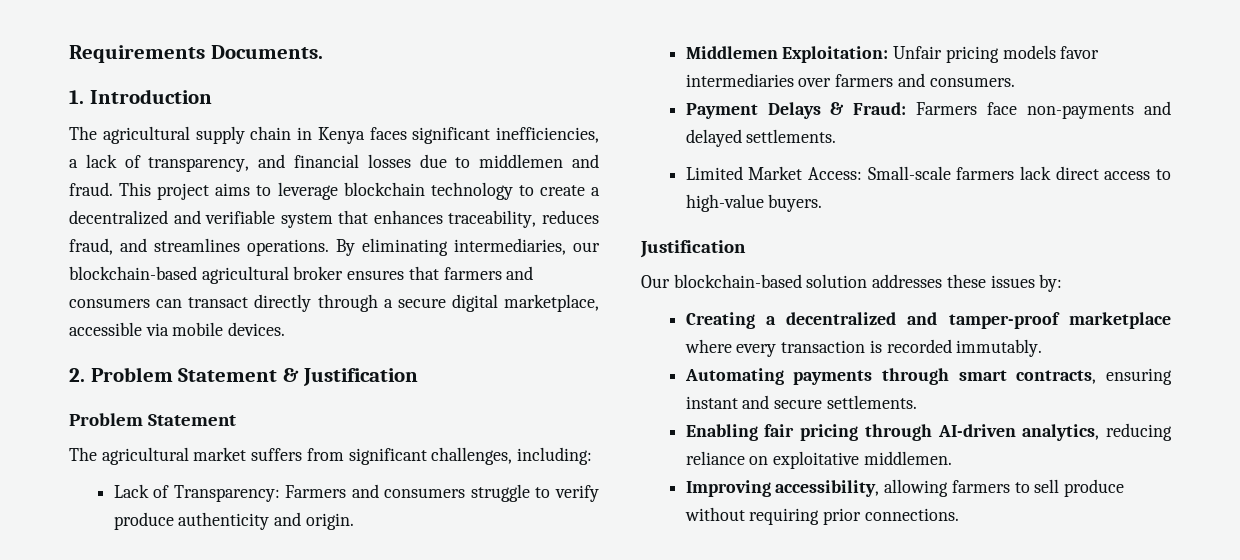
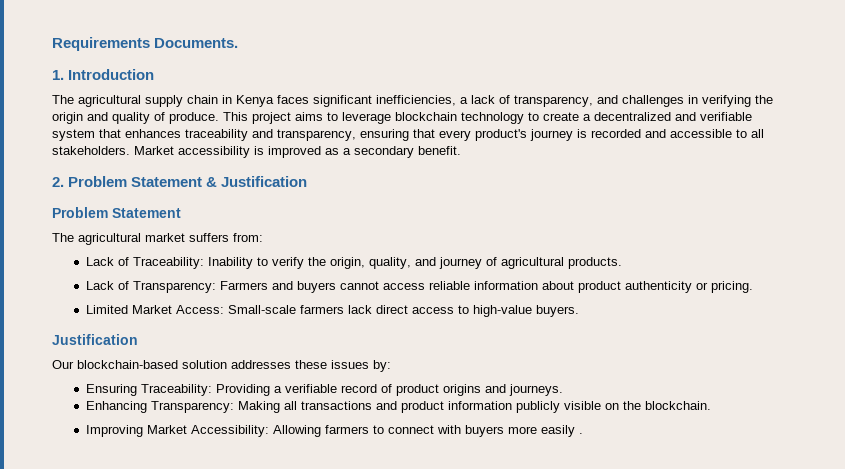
- The agricultural supply chain in Kenya faces significant inefficiencies, a lack of transparency, and financial losses due to middlemen and fraud.
+ The agricultural supply chain in Kenya faces significant inefficiencies, a lack of transparency, and challenges in verifying the origin and quality of produce.
- This project aims to leverage blockchain technology to create a decentralized and verifiable system that enhances traceability, reduces fraud, and streamlines operations. By eliminating intermediaries, our blockchain-based agricultural broker ensures that farmers and consumers can transact directly through a secure digital marketplace, accessible via mobile devices.
+ This project aims to leverage blockchain technology to create a decentralized and verifiable system that enhances traceability and transparency, ensuring that every product's journey is recorded and accessible to all stakeholders. Market accessibility is improved as a secondary benefit.
- The agricultural market suffers from significant challenges, including:
+ The agricultural market suffers from:
+ Lack of Traceability: Inability to verify the origin, quality, and journey of agricultural products.
- Lack of Transparency: Farmers and consumers struggle to verify produce authenticity and origin.
- Middlemen Exploitation: Unfair pricing models favor intermediaries over farmers and consumers.
- Payment Delays & Fraud: Farmers face non-payments and delayed settlements.
+ Lack of Transparency: Farmers and buyers cannot access reliable information about product authenticity or pricing.
- Creating a decentralized and tamper-proof marketplace where every transaction is recorded immutably.
- Automating payments through smart contracts, ensuring instant and secure settlements.
- Enabling fair pricing through AI-driven analytics, reducing reliance on exploitative middlemen.
- Improving accessibility, allowing farmers to sell produce without requiring prior connections.
+ Ensuring Traceability: Providing a verifiable record of product origins and journeys.
+ Enhancing Transparency: Making all transactions and product information publicly visible on the blockchain.
+ Improving Market Accessibility: Allowing farmers to connect with buyers more easily .

